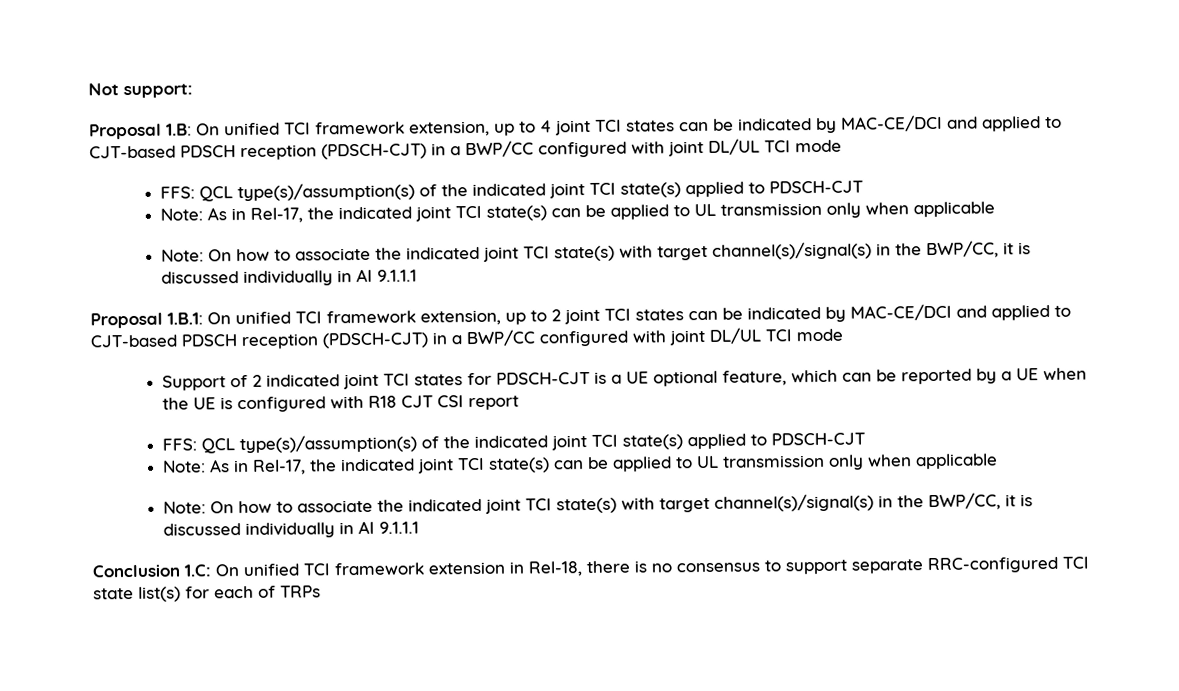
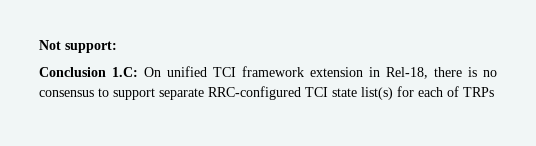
- Proposal 1.B: On unified TCI framework extension, up to 4 joint TCI states can be indicated by MAC-CE/DCI and applied to CJT-based PDSCH reception (PDSCH-CJT) in a BWP/CC configured with joint DL/UL TCI mode
- FFS: QCL type(s)/assumption(s) of the indicated joint TCI state(s) applied to PDSCH-CJT
- Note: As in Rel-17, the indicated joint TCI state(s) can be applied to UL transmission only when applicable
- Note: On how to associate the indicated joint TCI state(s) with target channel(s)/signal(s) in the BWP/CC, it is discussed individually in AI 9.1.1.1
- Proposal 1.B.1: On unified TCI framework extension, up to 2 joint TCI states can be indicated by MAC-CE/DCI and applied to CJT-based PDSCH reception (PDSCH-CJT) in a BWP/CC configured with joint DL/UL TCI mode
- Support of 2 indicated joint TCI states for PDSCH-CJT is a UE optional feature, which can be reported by a UE when the UE is configured with R18 CJT CSI report
- FFS: QCL type(s)/assumption(s) of the indicated joint TCI state(s) applied to PDSCH-CJT
- Note: As in Rel-17, the indicated joint TCI state(s) can be applied to UL transmission only when applicable
- Note: On how to associate the indicated joint TCI state(s) with target channel(s)/signal(s) in the BWP/CC, it is discussed individually in AI 9.1.1.1

